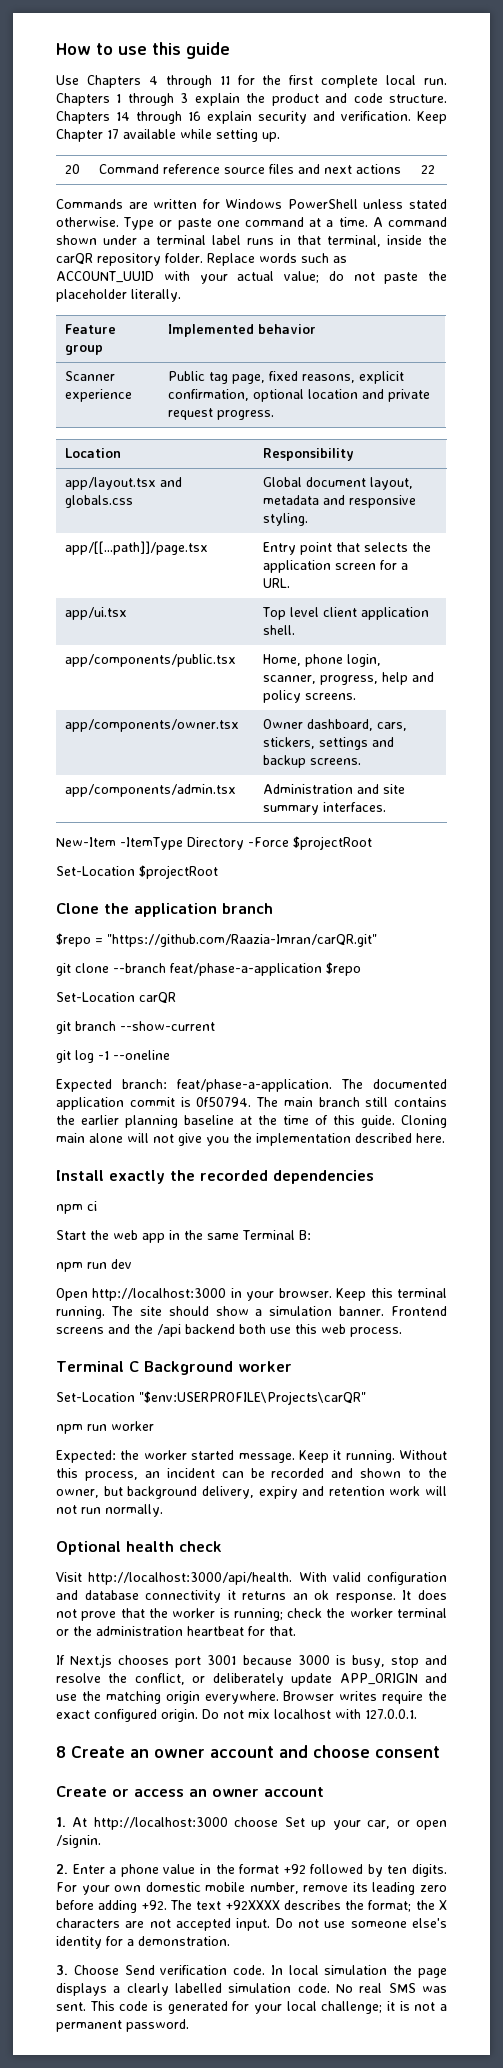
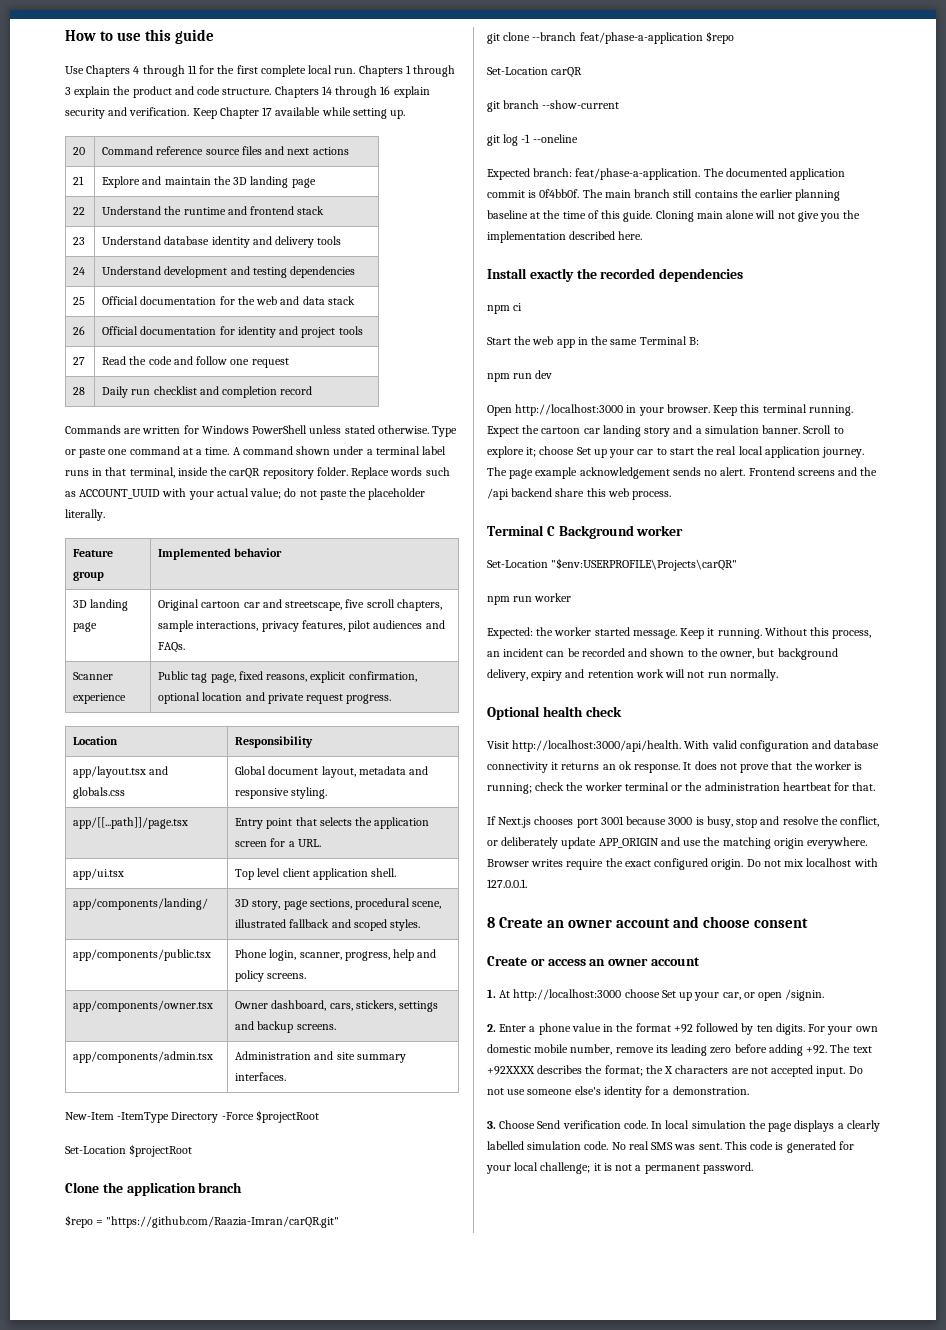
- 20 | Command reference source files and next actions | 22
+ 20 | Command reference source files and next actions
+ 21 | Explore and maintain the 3D landing page
+ 22 | Understand the runtime and frontend stack
+ 23 | Understand database identity and delivery tools
+ 24 | Understand development and testing dependencies
+ 25 | Official documentation for the web and data stack
+ 26 | Official documentation for identity and project tools
+ 27 | Read the code and follow one request
+ 28 | Daily run checklist and completion record
+ 3D landing page | Original cartoon car and streetscape, five scroll chapters, sample interactions, privacy features, pilot audiences and FAQs.
+ app/components/landing/ | 3D story, page sections, procedural scene, illustrated fallback and scoped styles.
- app/components/public.tsx | Home, phone login, scanner, progress, help and policy screens.
+ app/components/public.tsx | Phone login, scanner, progress, help and policy screens.
- The documented application commit is 0f50794.
+ The documented application commit is 0f4bb0f.
- The site should show a simulation banner.
+ Expect the cartoon car landing story and a simulation banner. Scroll to explore it; choose Set up your car to start the real local application journey. The page example acknowledgement sends no alert.
- Frontend screens and the /api backend both use this web process.
+ Frontend screens and the /api backend share this web process.

